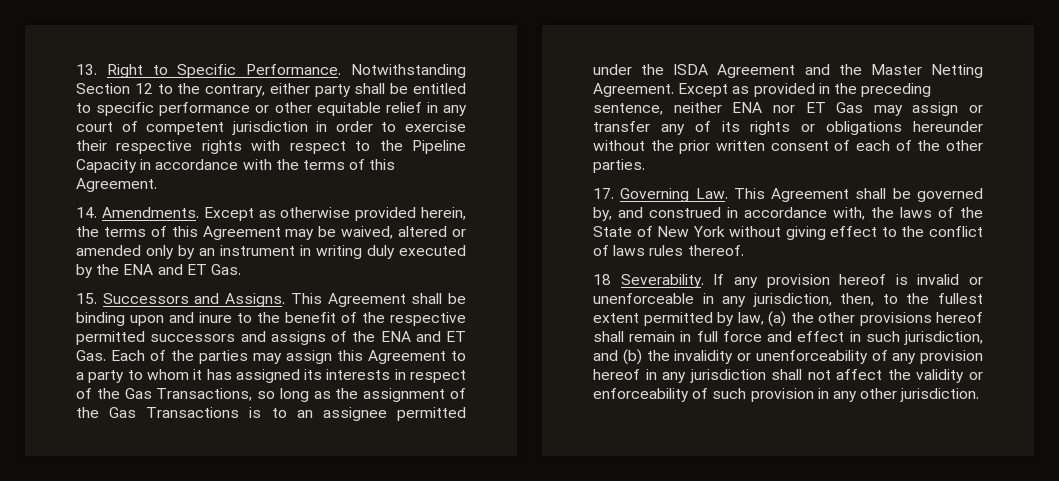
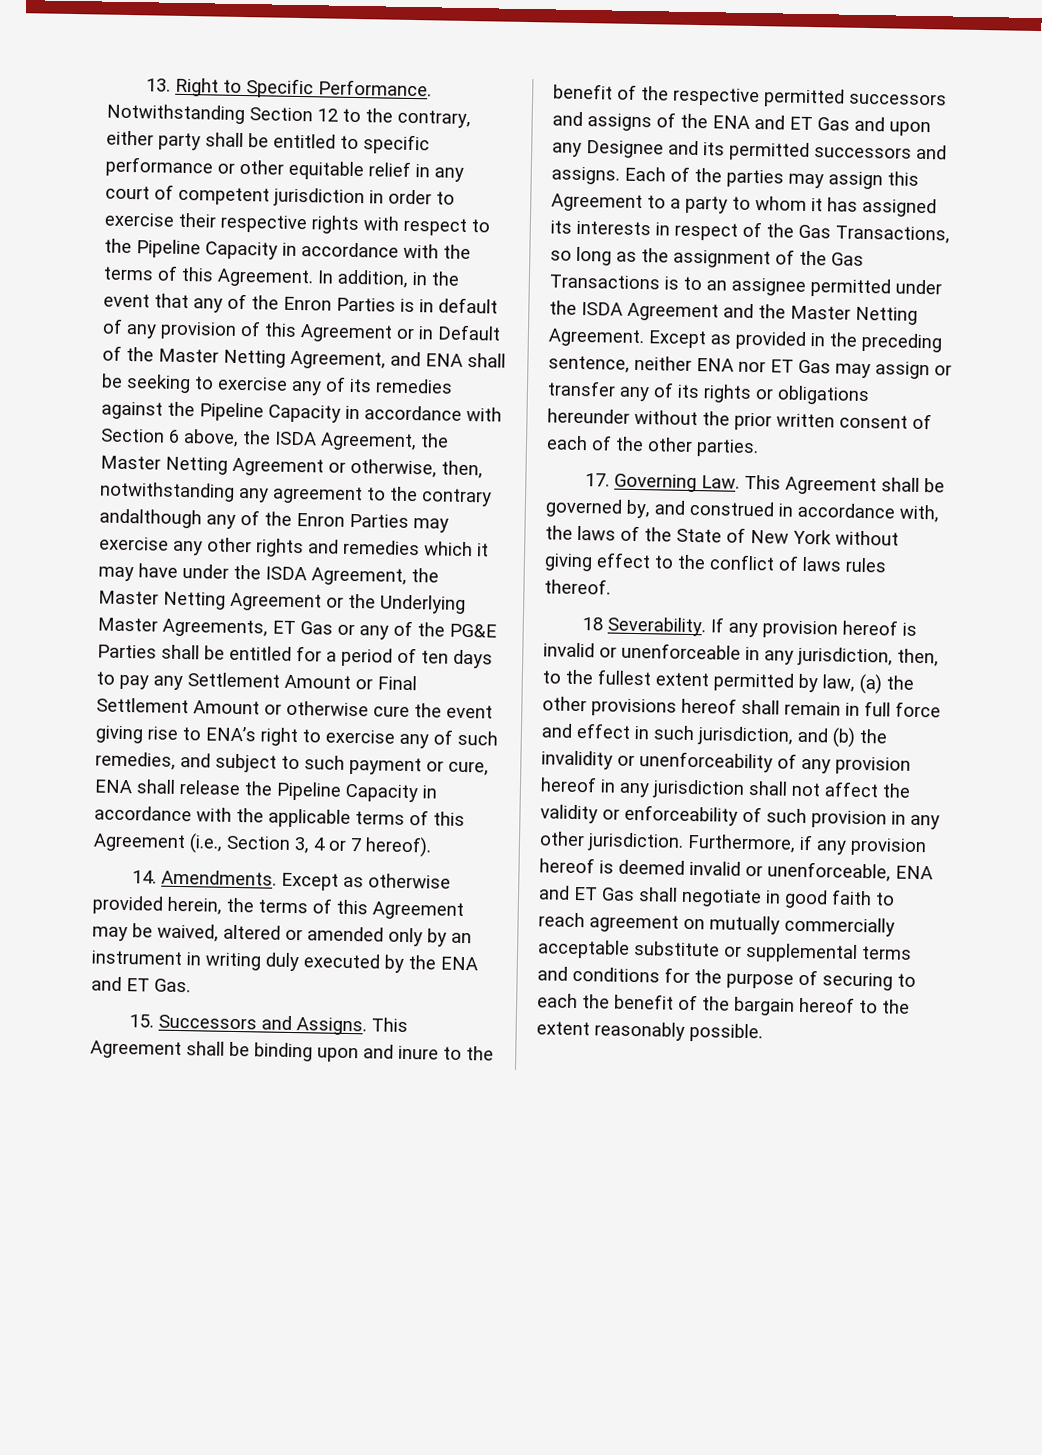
+ In addition, in the event that any of the Enron Parties is in default of any provision of this Agreement or in Default of the Master Netting Agreement, and ENA shall be seeking to exercise any of its remedies against the Pipeline Capacity in accordance with Section 6 above, the ISDA Agreement, the Master Netting Agreement or otherwise, then, notwithstanding any agreement to the contrary andalthough any of the Enron Parties may exercise any other rights and remedies which it may have under the ISDA Agreement, the Master Netting Agreement or the Underlying Master Agreements, ET Gas or any of the PG&E Parties shall be entitled for a period of ten days to pay any Settlement Amount or Final Settlement Amount or otherwise cure the event giving rise to ENA’s right to exercise any of such remedies, and subject to such payment or cure, ENA shall release the Pipeline Capacity in accordance with the applicable terms of this Agreement (i.e., Section 3, 4 or 7 hereof).
- This Agreement shall be binding upon and inure to the benefit of the respective permitted successors and assigns of the ENA and ET Gas. Each of the parties may assign this Agreement to a party to whom it has assigned its interests in respect of the Gas Transactions, so long as the assignment of the Gas Transactions is to an assignee permitted under the ISDA Agreement and the Master Netting Agreement.
+ This Agreement shall be binding upon and inure to the benefit of the respective permitted successors and assigns of the ENA and ET Gas and upon any Designee and its permitted successors and assigns. Each of the parties may assign this Agreement to a party to whom it has assigned its interests in respect of the Gas Transactions, so long as the assignment of the Gas Transactions is to an assignee permitted under the ISDA Agreement and the Master Netting Agreement.
+ Furthermore, if any provision hereof is deemed invalid or unenforceable, ENA and ET Gas shall negotiate in good faith to reach agreement on mutually commercially acceptable substitute or supplemental terms and conditions for the purpose of securing to each the benefit of the bargain hereof to the extent reasonably possible.

